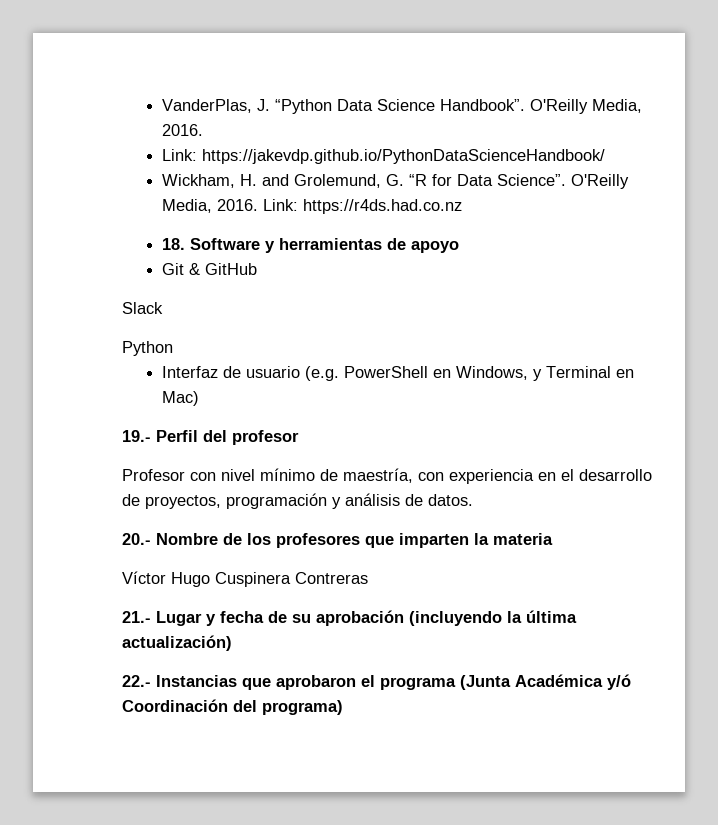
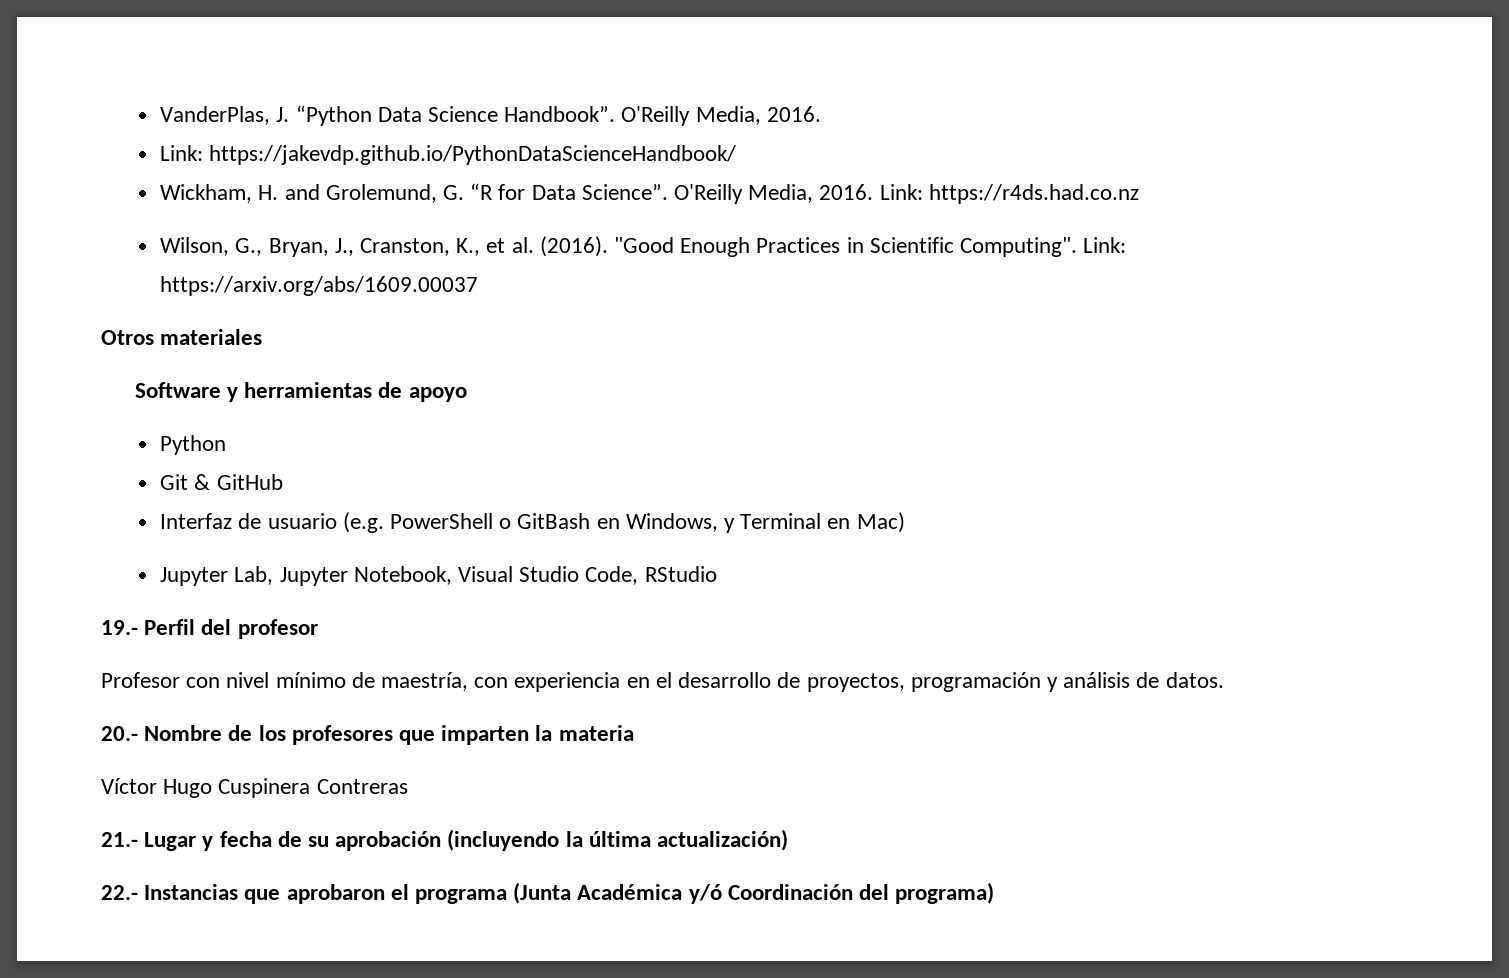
- 18. Software y herramientas de apoyo
+ Wilson, G., Bryan, J., Cranston, K., et al. (2016). "Good Enough Practices in Scientific Computing". Link: https://arxiv.org/abs/1609.00037
+ Otros materiales
+ Software y herramientas de apoyo
+ Python
- Slack
- Python
- Interfaz de usuario (e.g. PowerShell en Windows, y Terminal en Mac)
+ Interfaz de usuario (e.g. PowerShell o GitBash en Windows, y Terminal en Mac)
+ Jupyter Lab, Jupyter Notebook, Visual Studio Code, RStudio

